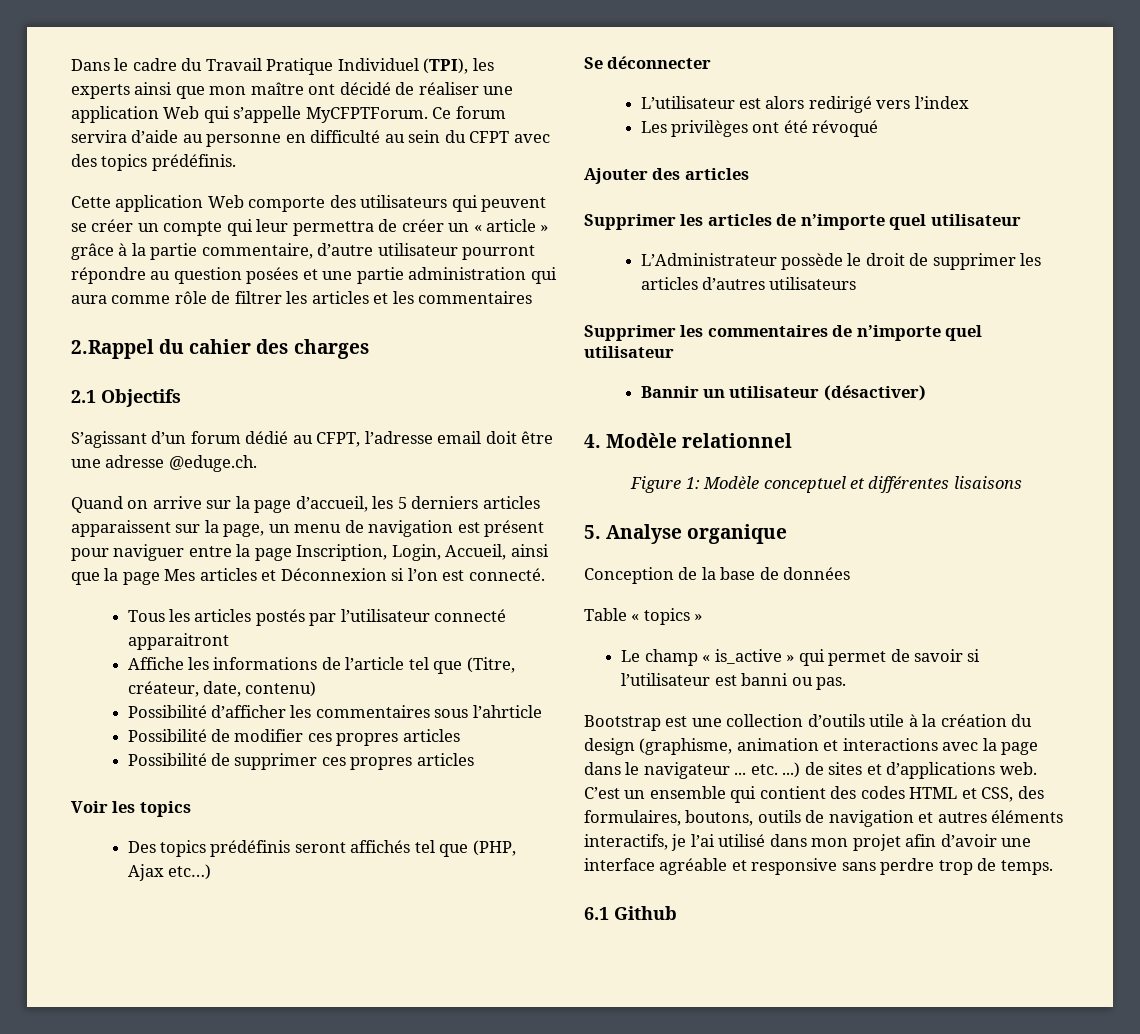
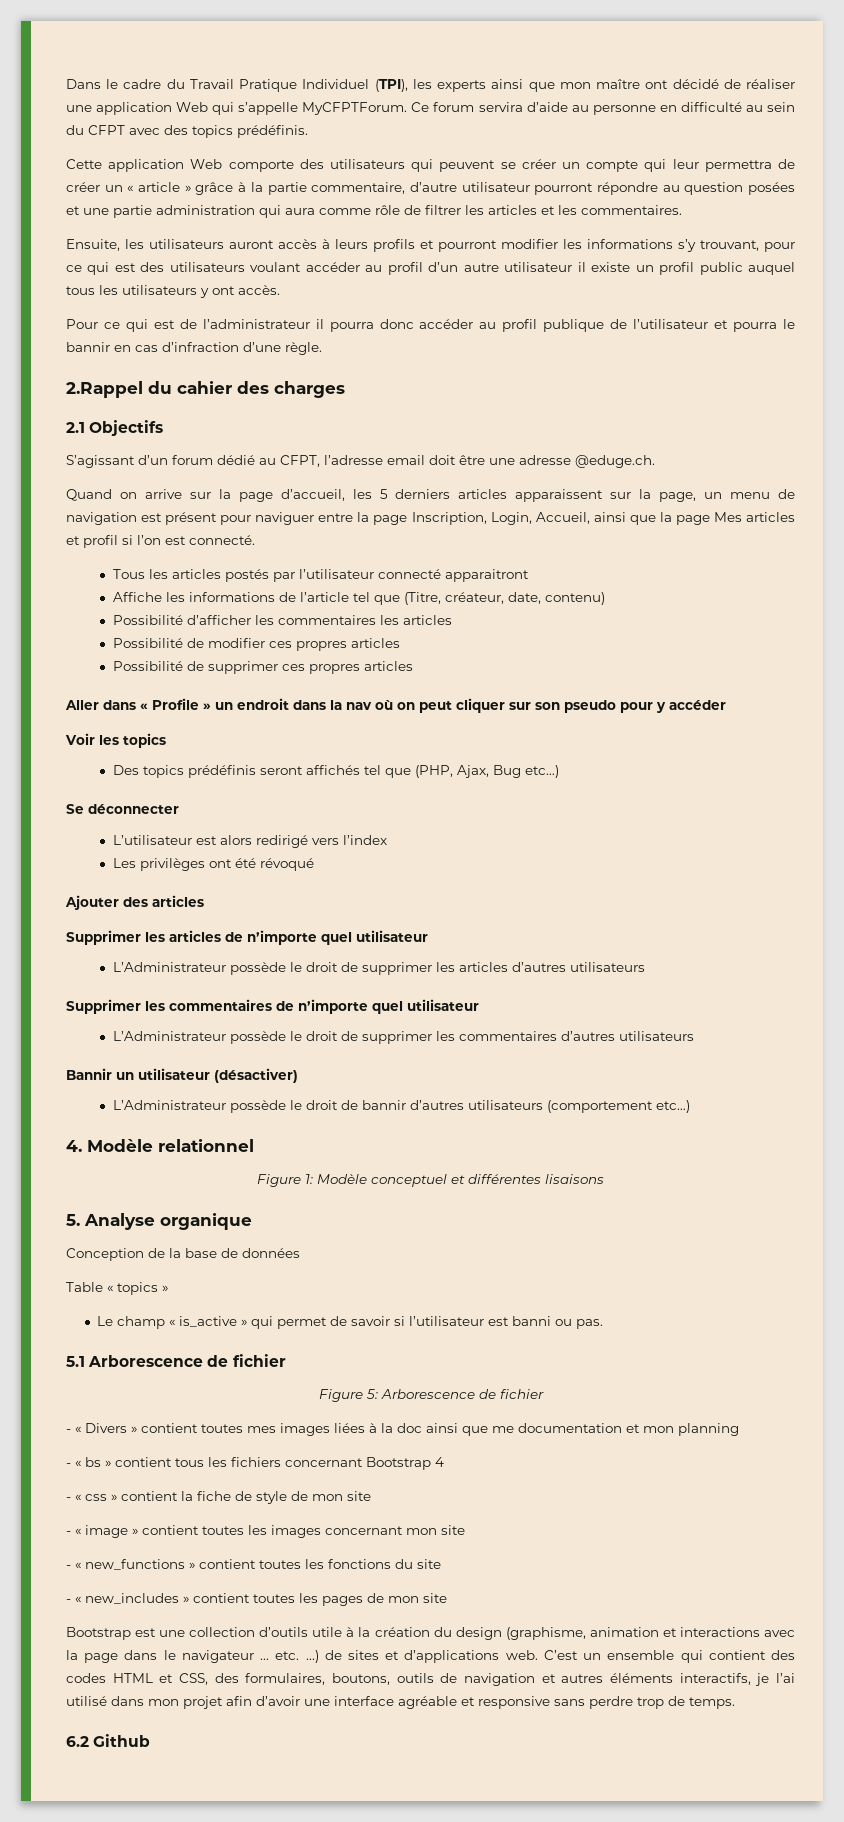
- Cette application Web comporte des utilisateurs qui peuvent se créer un compte qui leur permettra de créer un « article » grâce à la partie commentaire, d’autre utilisateur pourront répondre au question posées et une partie administration qui aura comme rôle de filtrer les articles et les commentaires
+ Cette application Web comporte des utilisateurs qui peuvent se créer un compte qui leur permettra de créer un « article » grâce à la partie commentaire, d’autre utilisateur pourront répondre au question posées et une partie administration qui aura comme rôle de filtrer les articles et les commentaires.
+ Ensuite, les utilisateurs auront accès à leurs profils et pourront modifier les informations s’y trouvant, pour ce qui est des utilisateurs voulant accéder au profil d’un autre utilisateur il existe un profil public auquel tous les utilisateurs y ont accès.
+ Pour ce qui est de l’administrateur il pourra donc accéder au profil publique de l’utilisateur et pourra le bannir en cas d’infraction d’une règle.
- Quand on arrive sur la page d’accueil, les 5 derniers articles apparaissent sur la page, un menu de navigation est présent pour naviguer entre la page Inscription, Login, Accueil, ainsi que la page Mes articles et Déconnexion si l’on est connecté.
+ Quand on arrive sur la page d’accueil, les 5 derniers articles apparaissent sur la page, un menu de navigation est présent pour naviguer entre la page Inscription, Login, Accueil, ainsi que la page Mes articles et profil si l’on est connecté.
- Possibilité d’afficher les commentaires sous l’ahrticle
+ Possibilité d’afficher les commentaires les articles
+ Aller dans « Profile » un endroit dans la nav où on peut cliquer sur son pseudo pour y accéder
- Des topics prédéfinis seront affichés tel que (PHP, Ajax etc…)
+ Des topics prédéfinis seront affichés tel que (PHP, Ajax, Bug etc…)
+ L’Administrateur possède le droit de supprimer les commentaires d’autres utilisateurs
  Bannir un utilisateur (désactiver)
+ L’Administrateur possède le droit de bannir d’autres utilisateurs (comportement etc…)
+ 5.1 Arborescence de fichier
+ Figure 5: Arborescence de fichier
+ - « Divers » contient toutes mes images liées à la doc ainsi que me documentation et mon planning
+ - « bs » contient tous les fichiers concernant Bootstrap 4
+ - « css » contient la fiche de style de mon site
+ - « image » contient toutes les images concernant mon site
+ - « new_functions » contient toutes les fonctions du site
+ - « new_includes » contient toutes les pages de mon site
- 6.1 Github
+ 6.2 Github

